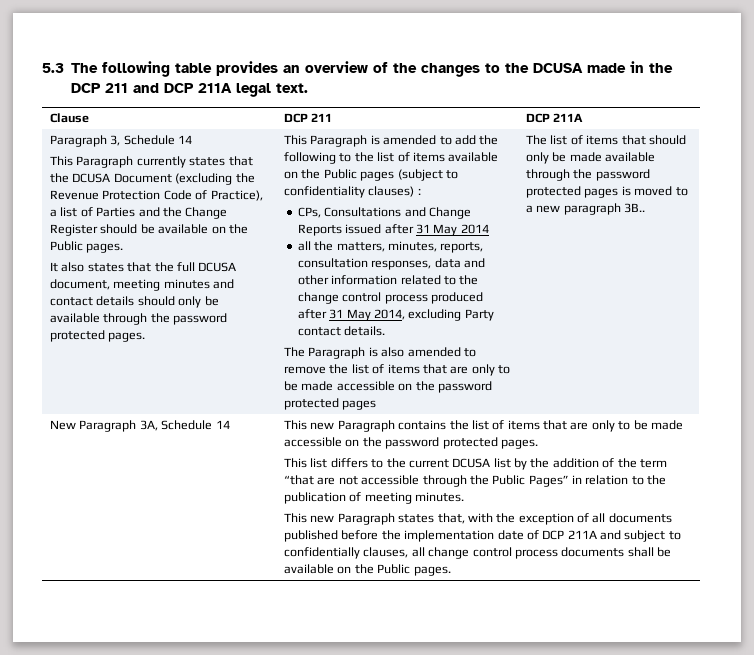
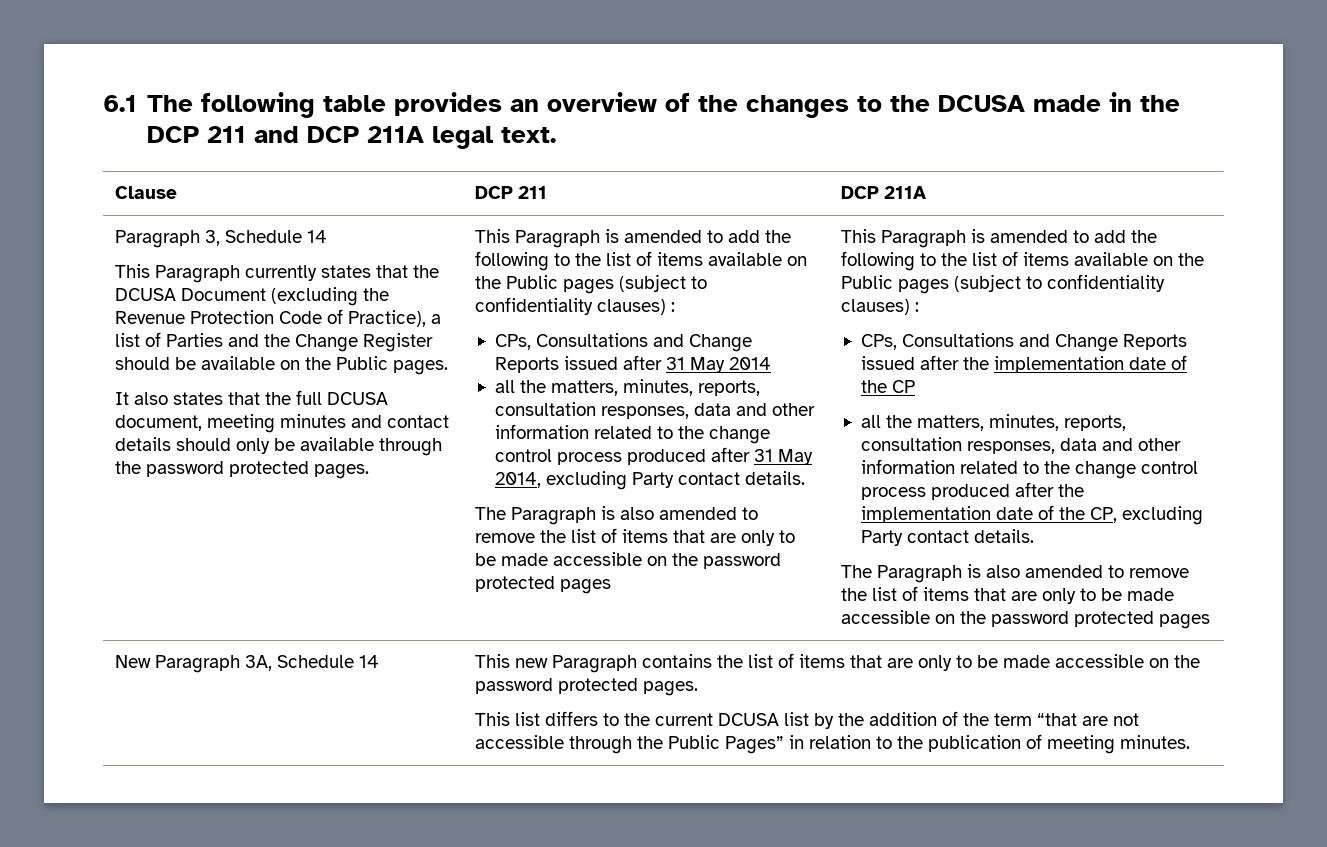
- 5.3 The following table provides an overview of the changes to the DCUSA made in the DCP 211 and DCP 211A legal text.
+ 6.1 The following table provides an overview of the changes to the DCUSA made in the DCP 211 and DCP 211A legal text.
- The Paragraph is also amended to remove the list of items that are only to be made accessible on the password protected pages | The list of items that should only be made available through the password protected pages is moved to a new paragraph 3B..
+ The Paragraph is also amended to remove the list of items that are only to be made accessible on the password protected pages | This Paragraph is amended to add the following to the list of items available on the Public pages (subject to confidentiality clauses) :
+ CPs, Consultations and Change Reports issued after the implementation date of the CP
+ all the matters, minutes, reports, consultation responses, data and other information related to the change control process produced after the implementation date of the CP, excluding Party contact details.
+ The Paragraph is also amended to remove the list of items that are only to be made accessible on the password protected pages
- This new Paragraph states that, with the exception of all documents published before the implementation date of DCP 211A and subject to confidentially clauses, all change control process documents shall be available on the Public pages.

